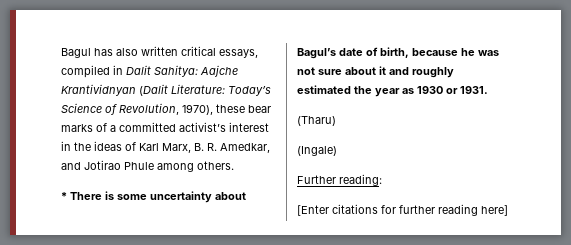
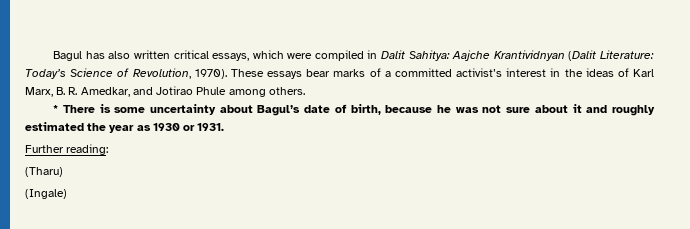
- Bagul has also written critical essays, compiled in Dalit Sahitya: Aajche Krantividnyan (Dalit Literature: Today’s Science of Revolution, 1970), these bear marks of a committed activist’s interest in the ideas of Karl Marx, B. R. Amedkar, and Jotirao Phule among others.
+ Bagul has also written critical essays, which were compiled in Dalit Sahitya: Aajche Krantividnyan (Dalit Literature: Today’s Science of Revolution, 1970). These essays bear marks of a committed activist’s interest in the ideas of Karl Marx, B. R. Amedkar, and Jotirao Phule among others.
+ Further reading:
- Further reading:
- [Enter citations for further reading here]

